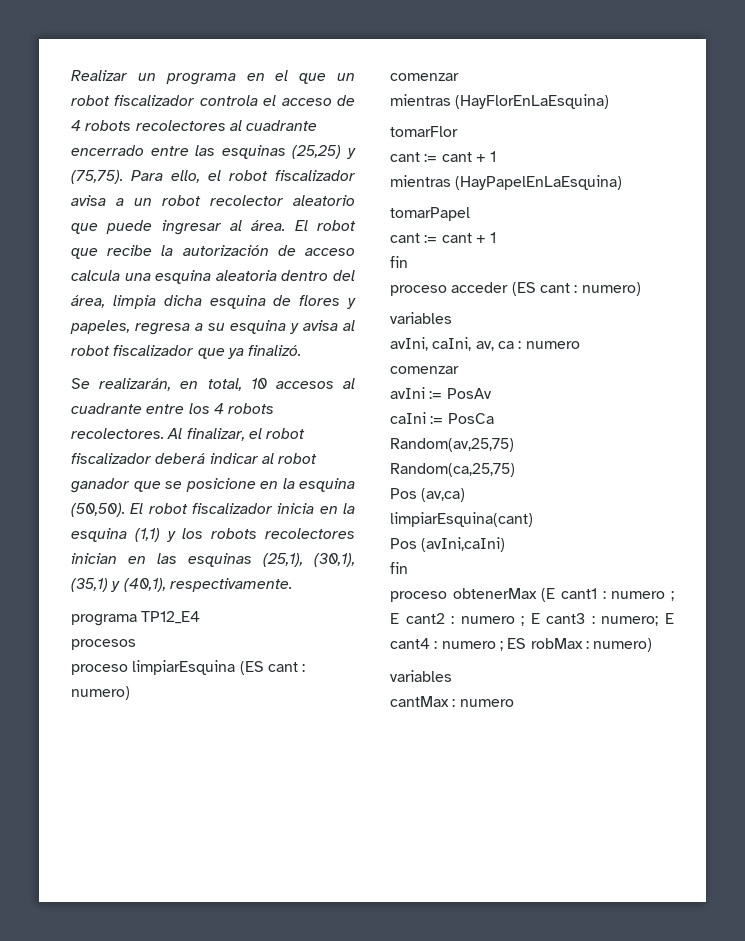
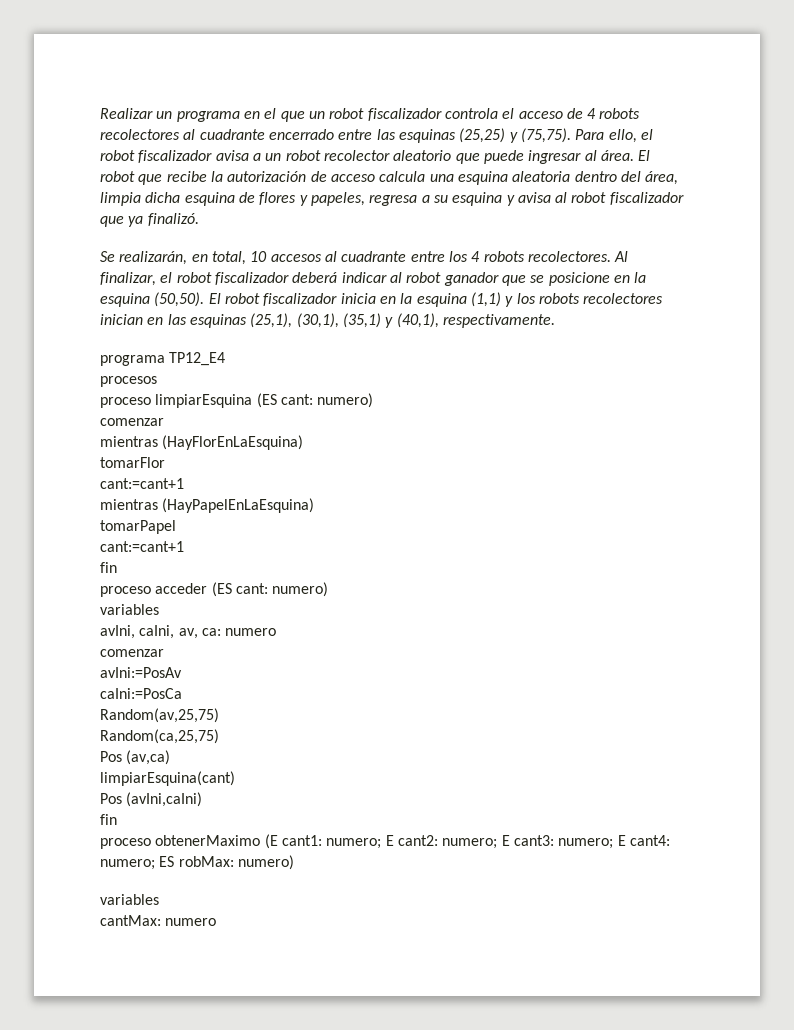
- proceso limpiarEsquina (ES cant : numero)
+ proceso limpiarEsquina (ES cant: numero)
  tomarFlor
- cant := cant + 1
+ cant:=cant+1
  mientras (HayPapelEnLaEsquina)
  tomarPapel
- cant := cant + 1
+ cant:=cant+1
- proceso acceder (ES cant : numero)
+ proceso acceder (ES cant: numero)
- avIni, caIni, av, ca : numero
+ avIni, caIni, av, ca: numero
- avIni := PosAv
- caIni := PosCa
+ avIni:=PosAv
+ caIni:=PosCa
- proceso obtenerMax (E cant1 : numero ; E cant2 : numero ; E cant3 : numero; E cant4 : numero ; ES robMax : numero)
+ proceso obtenerMaximo (E cant1: numero; E cant2: numero; E cant3: numero; E cant4: numero; ES robMax: numero)
  variables
- cantMax : numero
+ cantMax: numero

